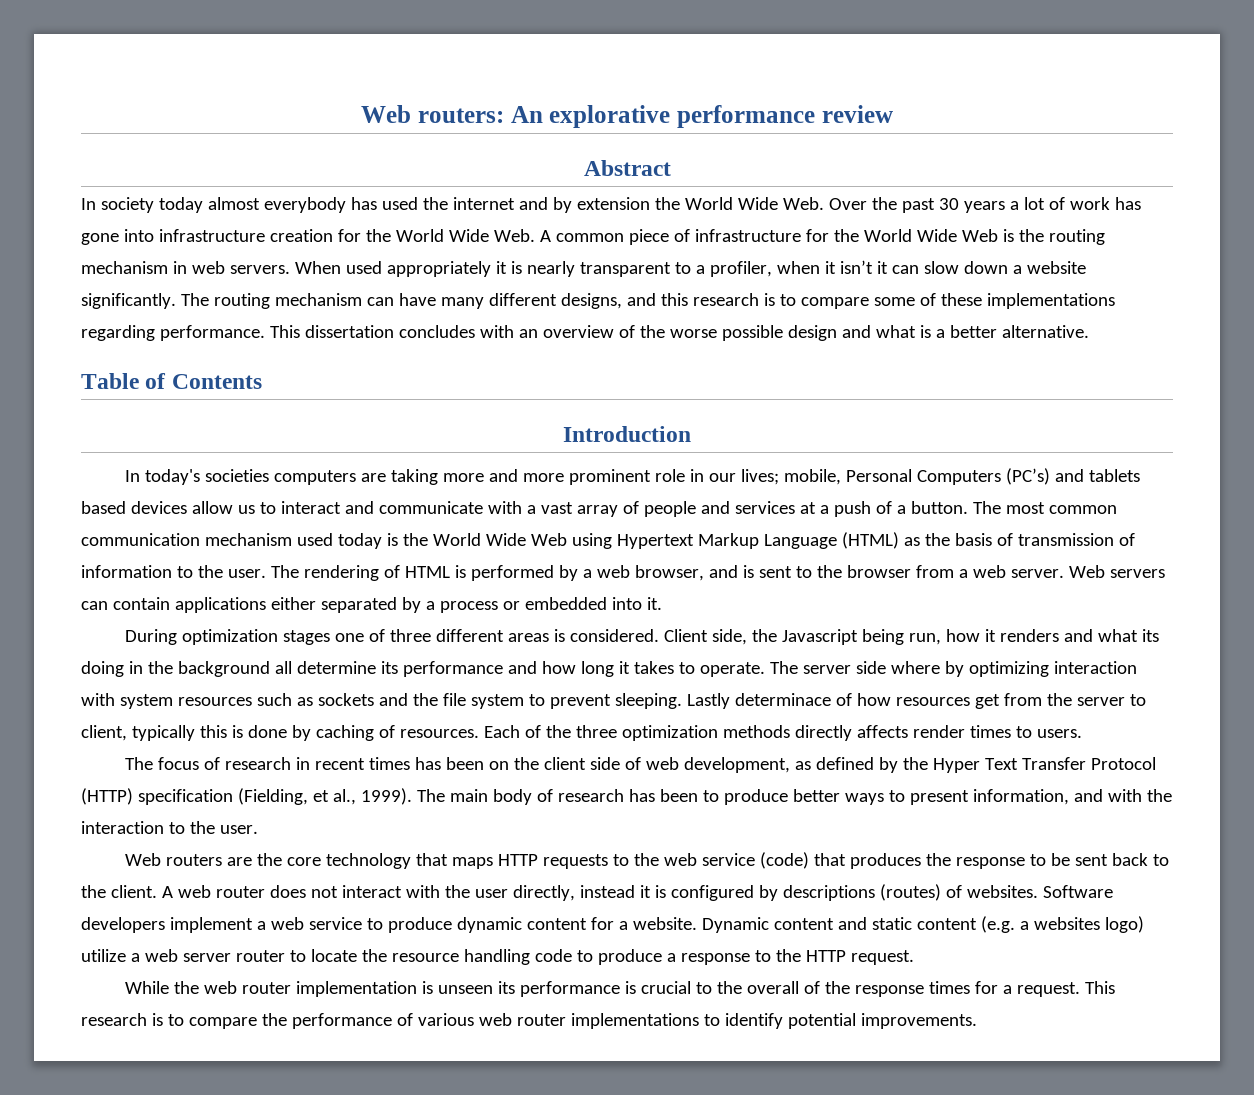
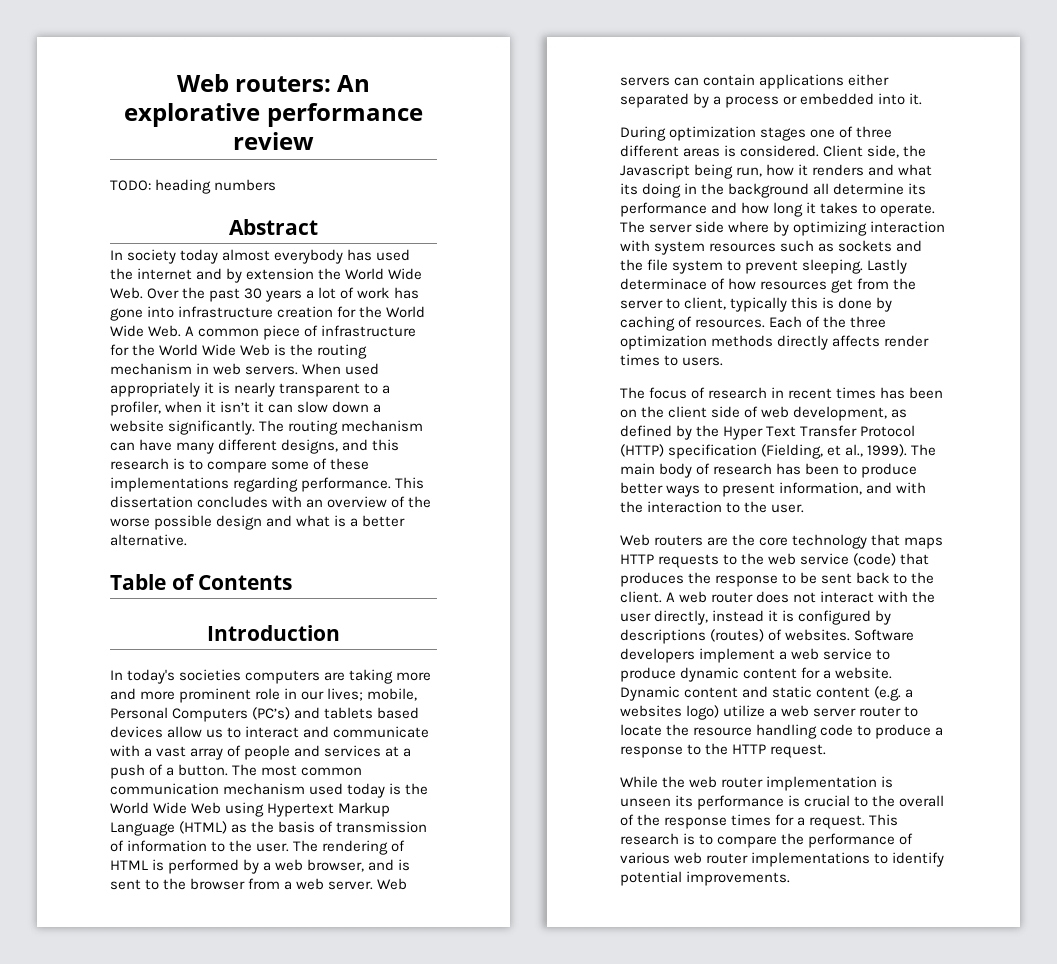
+ TODO: heading numbers

